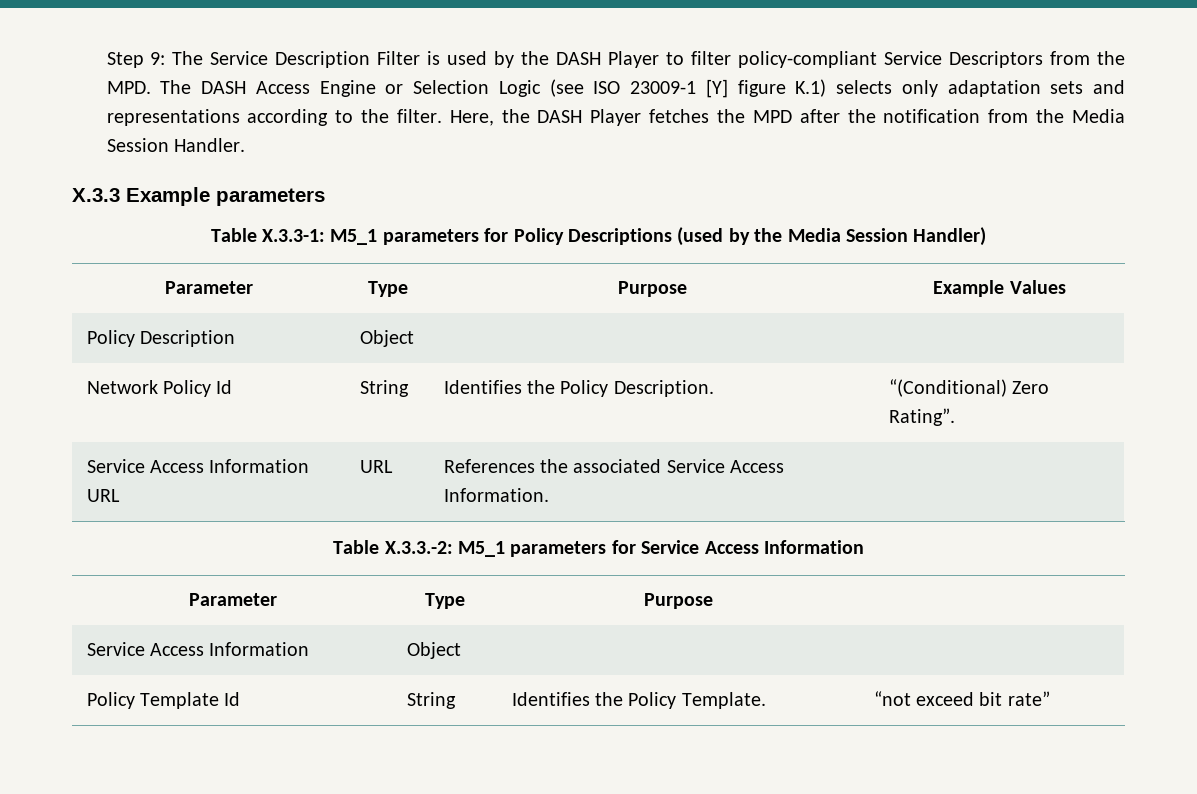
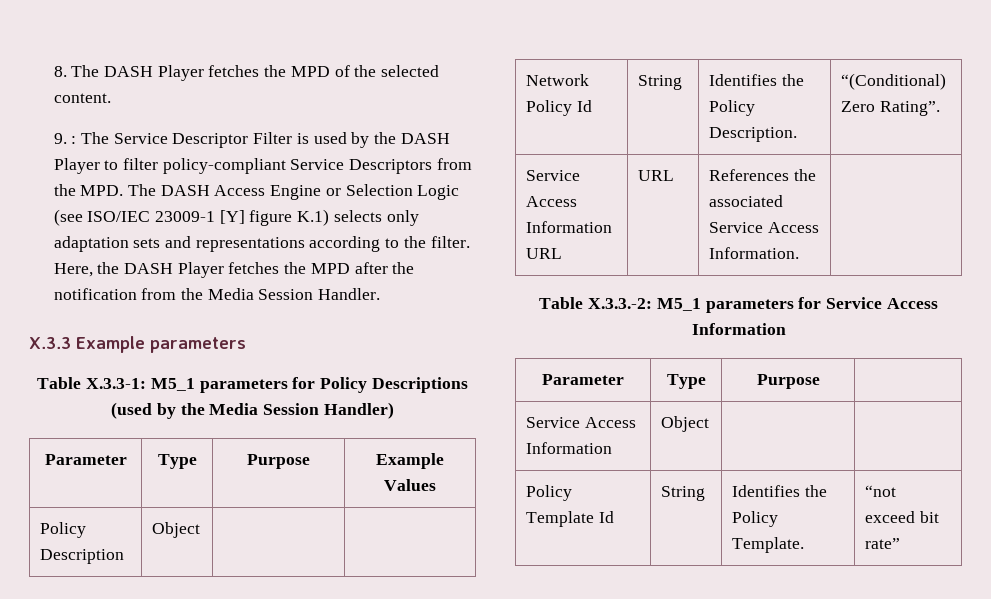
- Step 9: The Service Description Filter is used by the DASH Player to filter policy-compliant Service Descriptors from the MPD. The DASH Access Engine or Selection Logic (see ISO 23009-1 [Y] figure K.1) selects only adaptation sets and representations according to the filter.
+ 8. The DASH Player fetches the MPD of the selected content.
+ 9. : The Service Descriptor Filter is used by the DASH Player to filter policy-compliant Service Descriptors from the MPD. The DASH Access Engine or Selection Logic (see ISO/IEC 23009-1 [Y] figure K.1) selects only adaptation sets and representations according to the filter.

